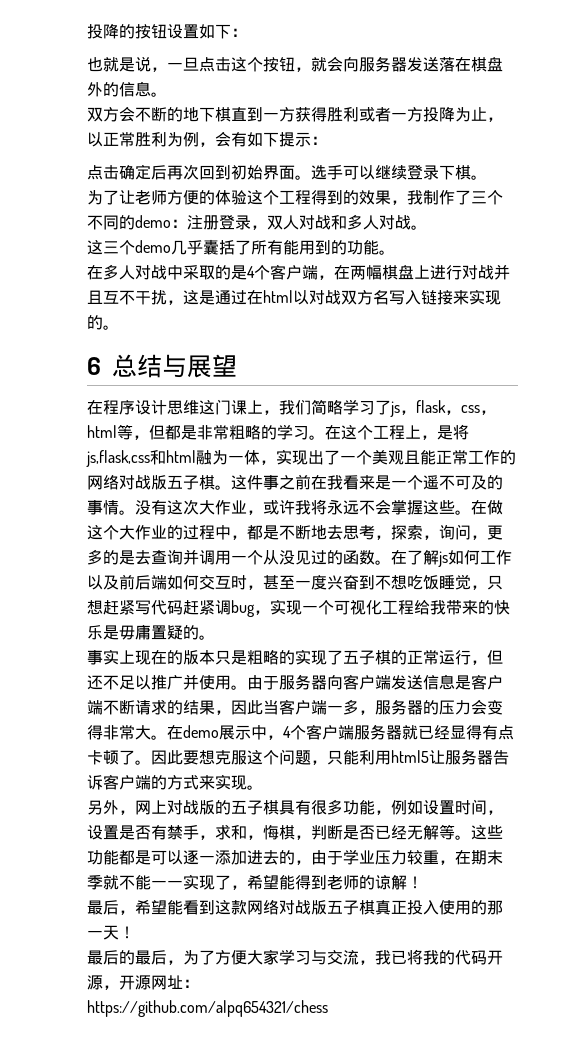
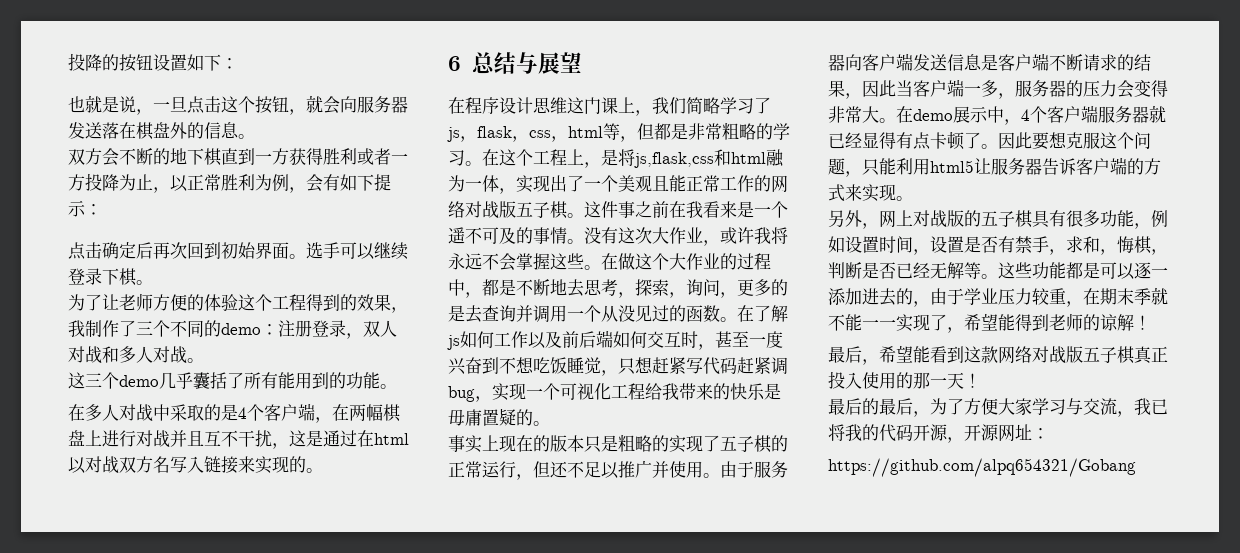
- https://github.com/alpq654321/chess
+ https://github.com/alpq654321/Gobang

